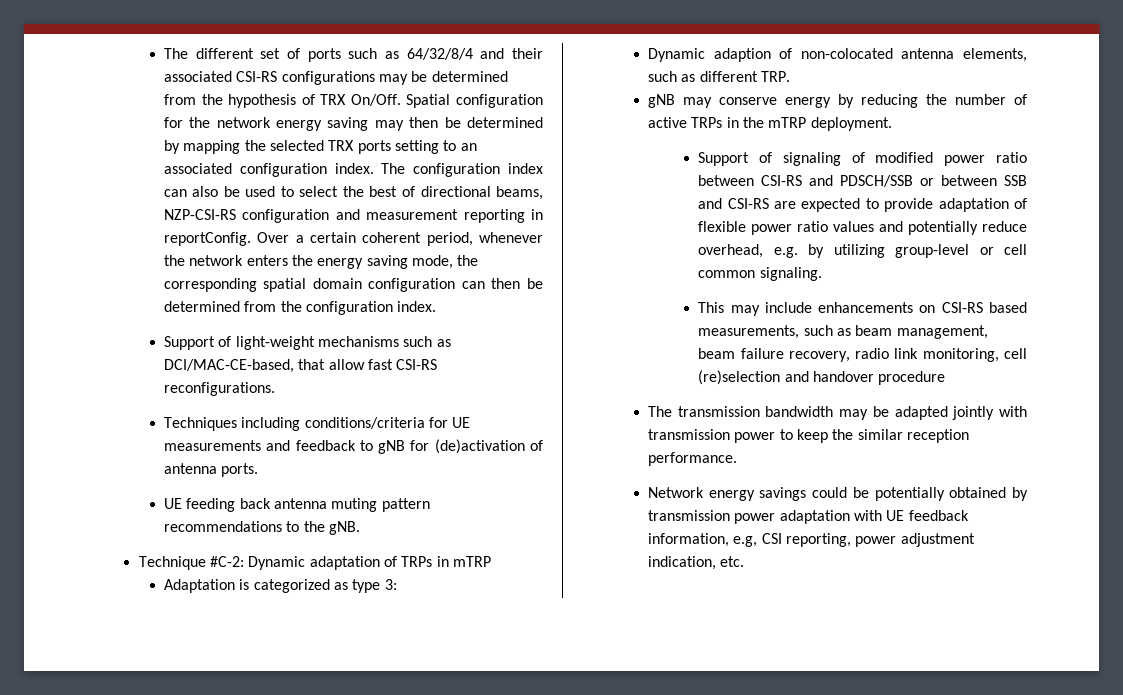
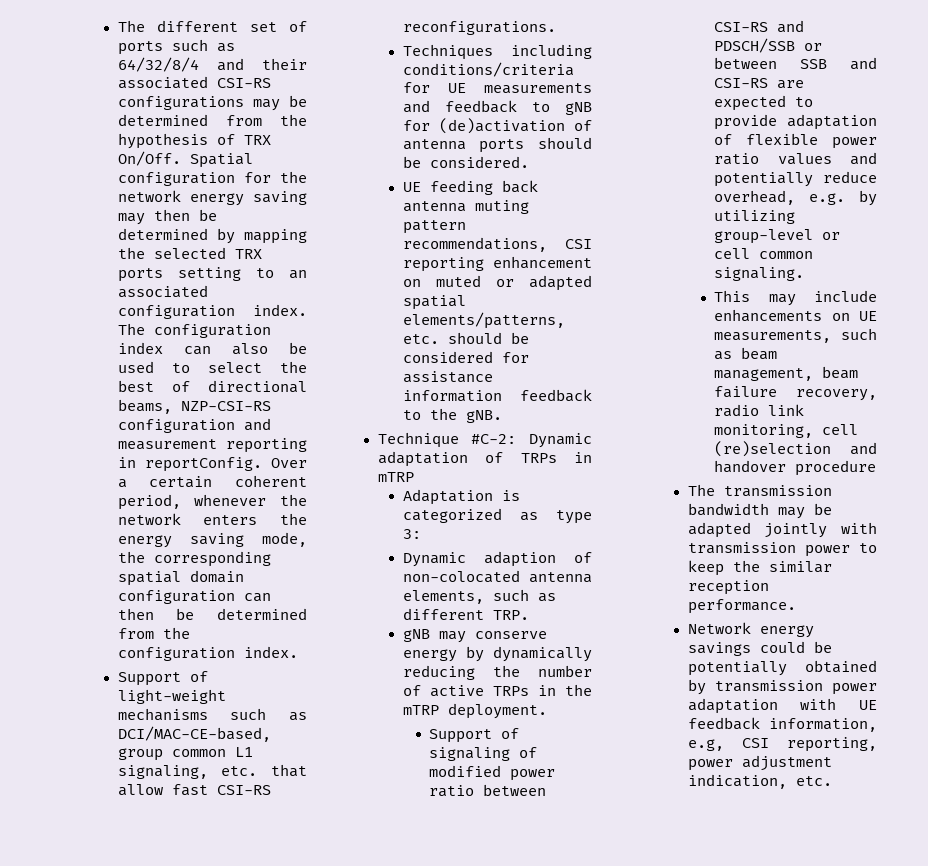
- Support of light-weight mechanisms such as DCI/MAC-CE-based, that allow fast CSI-RS reconfigurations.
+ Support of light-weight mechanisms such as DCI/MAC-CE-based, group common L1 signaling, etc. that allow fast CSI-RS reconfigurations.
- Techniques including conditions/criteria for UE measurements and feedback to gNB for (de)activation of antenna ports.
+ Techniques including conditions/criteria for UE measurements and feedback to gNB for (de)activation of antenna ports should be considered.
- UE feeding back antenna muting pattern recommendations to the gNB.
+ UE feeding back antenna muting pattern recommendations, CSI reporting enhancement on muted or adapted spatial elements/patterns, etc. should be considered for assistance information feedback to the gNB.
- gNB may conserve energy by reducing the number of active TRPs in the mTRP deployment.
+ gNB may conserve energy by dynamically reducing the number of active TRPs in the mTRP deployment.
- This may include enhancements on CSI-RS based measurements, such as beam management, beam failure recovery, radio link monitoring, cell (re)selection and handover procedure
+ This may include enhancements on UE measurements, such as beam management, beam failure recovery, radio link monitoring, cell (re)selection and handover procedure

